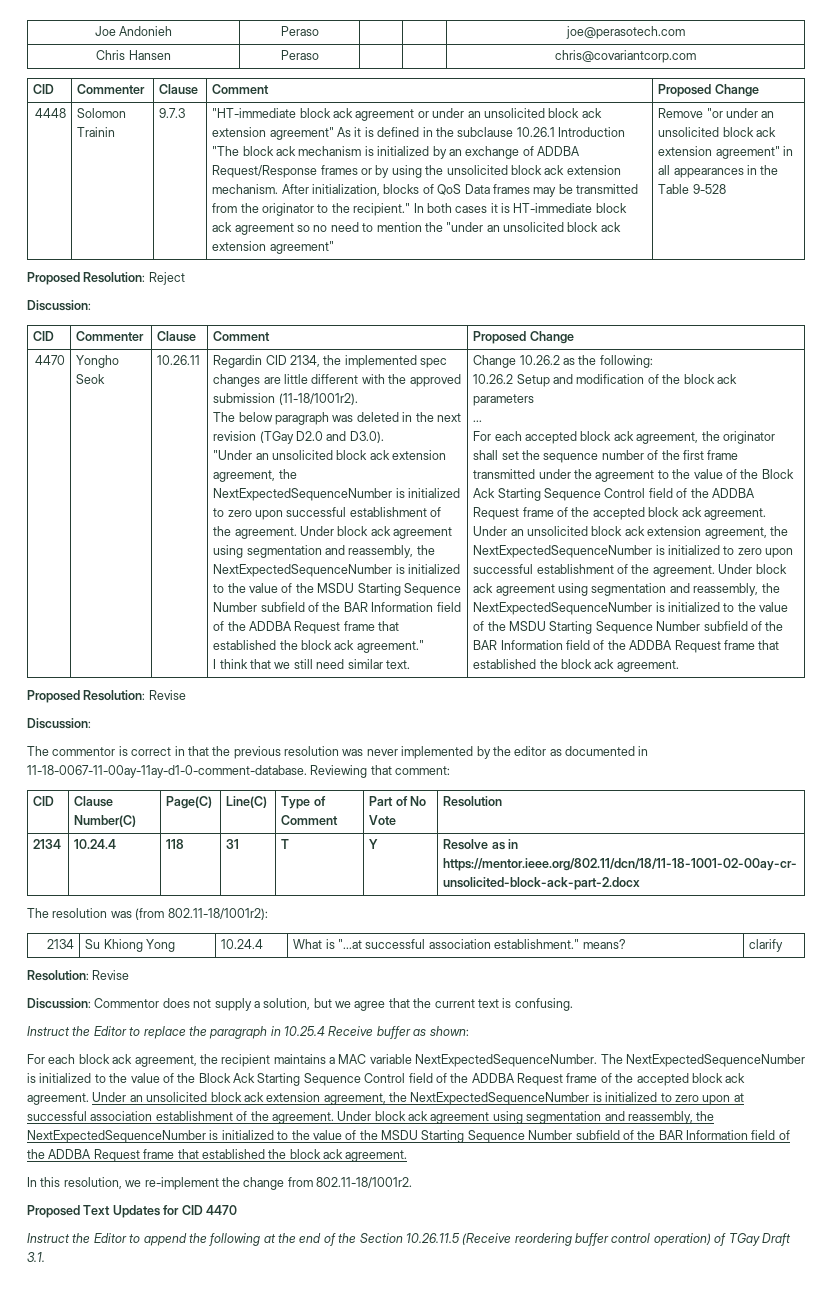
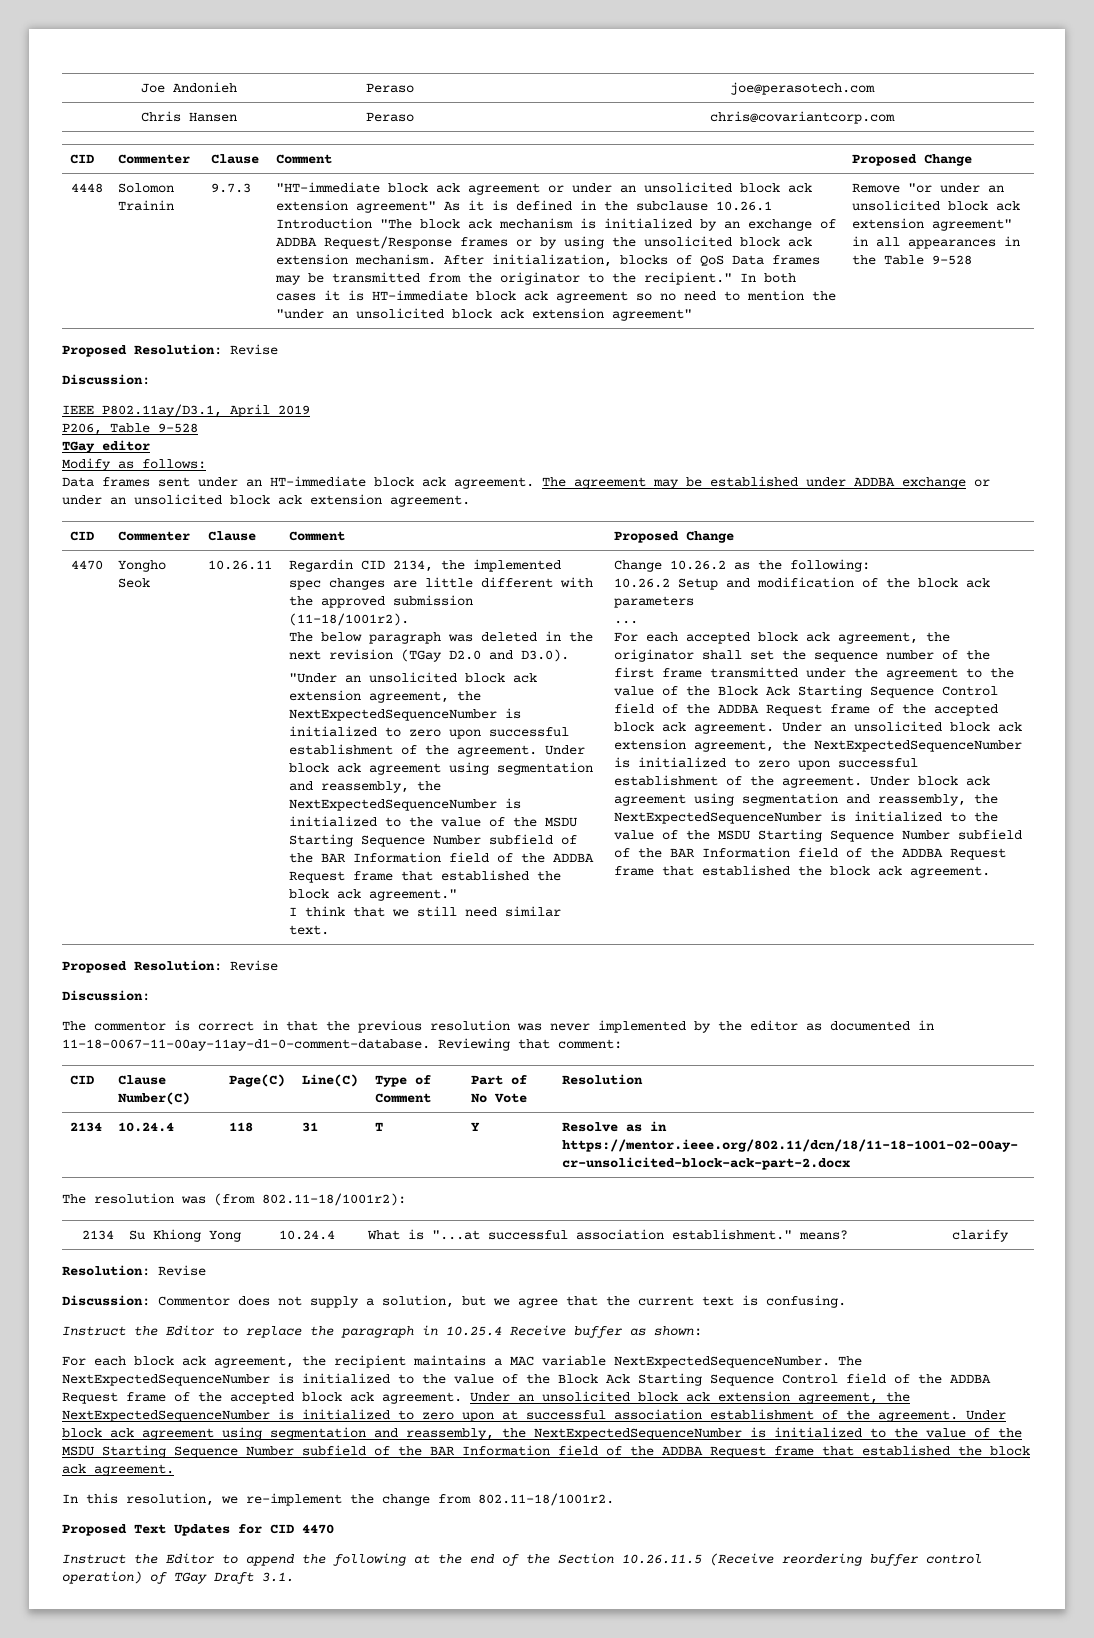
  Remove "or under an unsolicited block ack extension agreement" in all appearances in the Table 9-528
- Proposed Resolution: Reject
+ Proposed Resolution: Revise
  Discussion:
+ IEEE P802.11ay/D3.1, April 2019
+ P206, Table 9-528
+ TGay editor
+ Modify as follows:
+ Data frames sent under an HT-immediate block ack agreement. The agreement may be established under ADDBA exchange or under an unsolicited block ack extension agreement.

